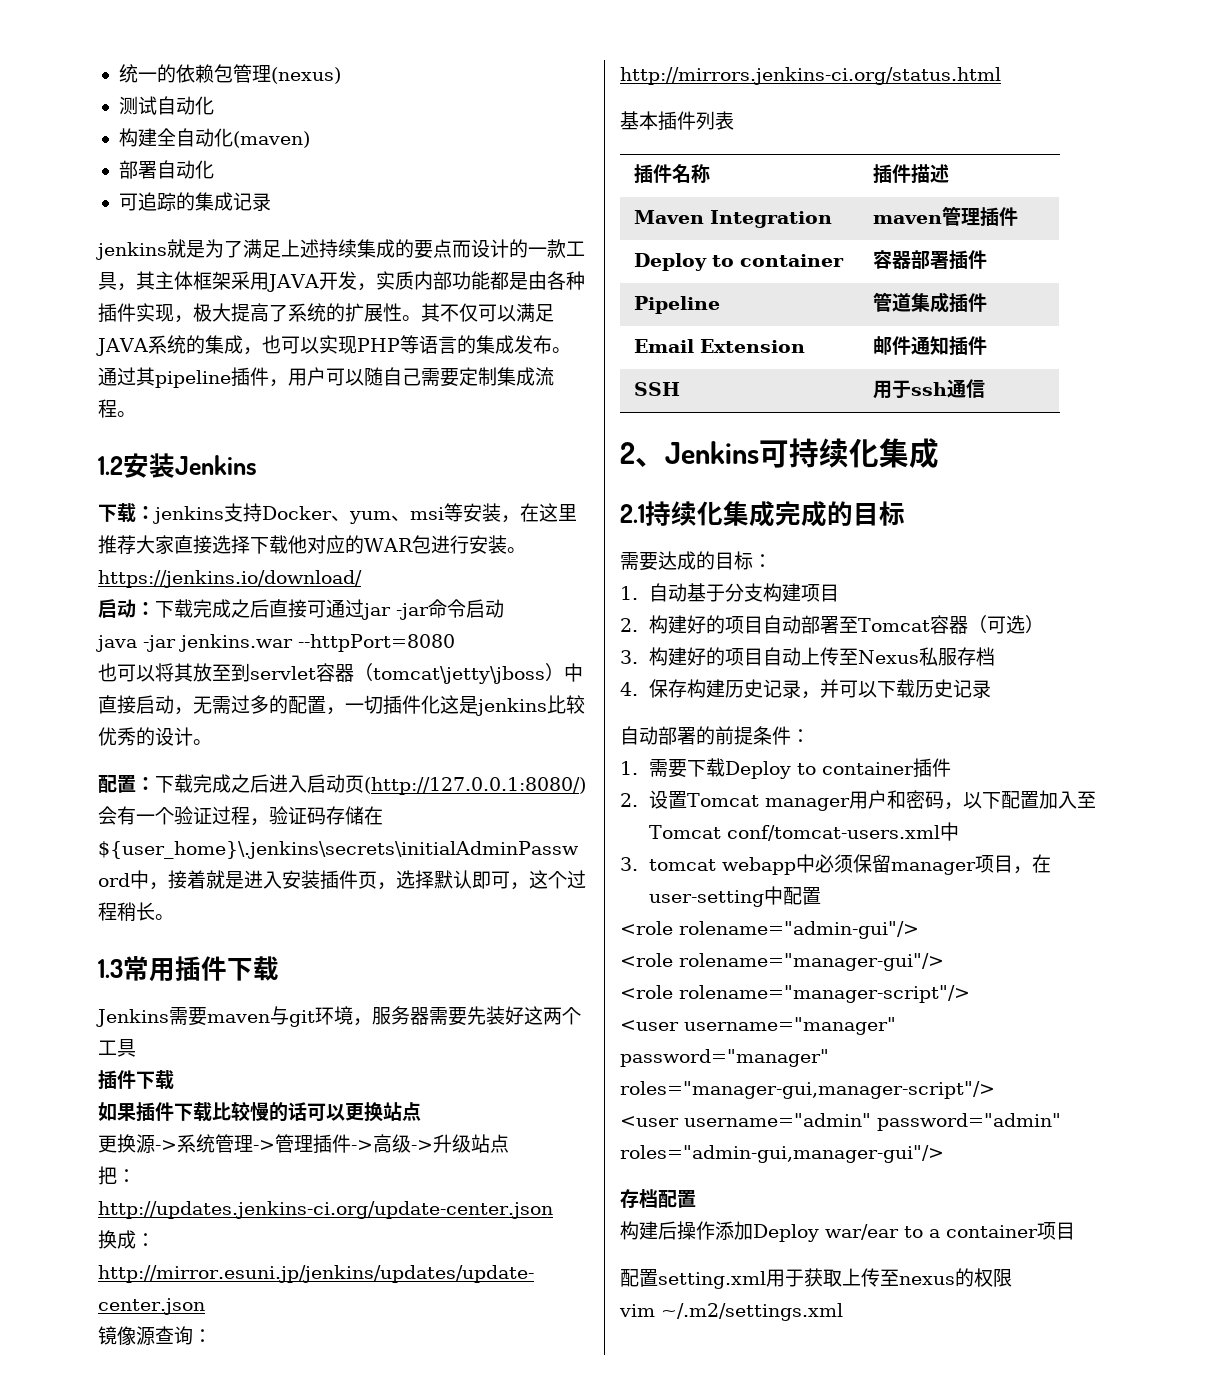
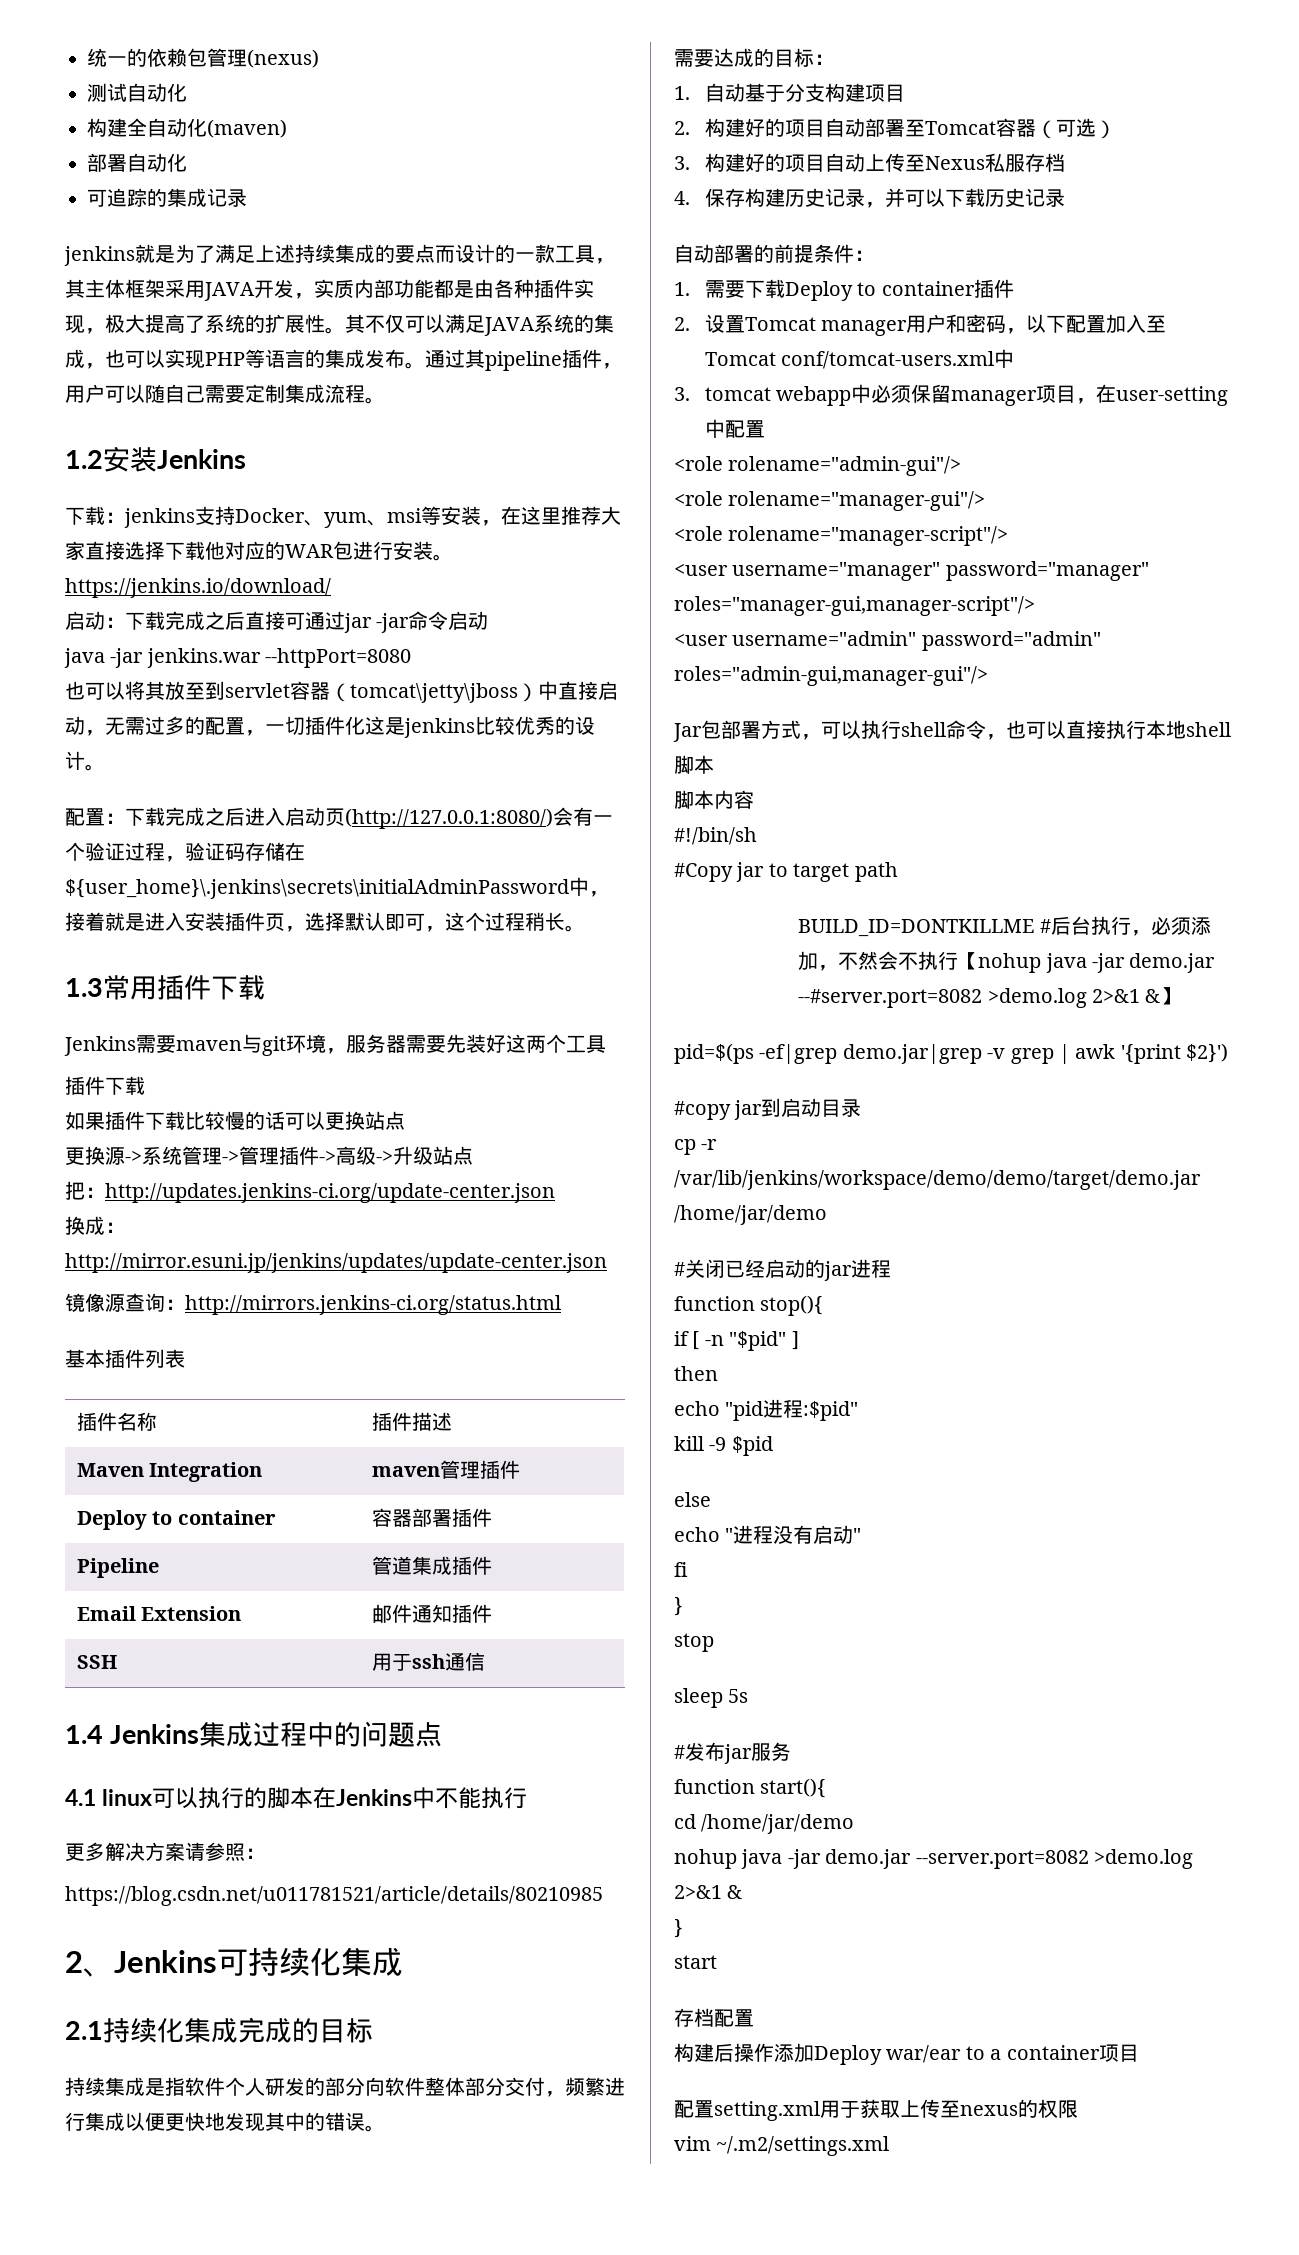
+ 1.4 Jenkins集成过程中的问题点
+ 4.1 linux可以执行的脚本在Jenkins中不能执行
+ 更多解决方案请参照：
+ https://blog.csdn.net/u011781521/article/details/80210985
+ 持续集成是指软件个人研发的部分向软件整体部分交付，频繁进行集成以便更快地发现其中的错误。
+ Jar包部署方式，可以执行shell命令，也可以直接执行本地shell脚本
+ 脚本内容
+ #!/bin/sh
+ #Copy jar to target path
+ BUILD_ID=DONTKILLME #后台执行，必须添加，不然会不执行【nohup java -jar demo.jar --#server.port=8082 >demo.log 2>&1 &】
+ pid=$(ps -ef|grep demo.jar|grep -v grep | awk '{print $2}')
+ #copy jar到启动目录
+ cp -r /var/lib/jenkins/workspace/demo/demo/target/demo.jar /home/jar/demo
+ #关闭已经启动的jar进程
+ function stop(){
+ if [ -n "$pid" ]
+ then
+ echo "pid进程:$pid"
+ kill -9 $pid
+ else
+ echo "进程没有启动"
+ fi
+ }
+ stop
+ sleep 5s
+ #发布jar服务
+ function start(){
+ cd /home/jar/demo
+ nohup java -jar demo.jar --server.port=8082 >demo.log 2>&1 &
+ }
+ start

